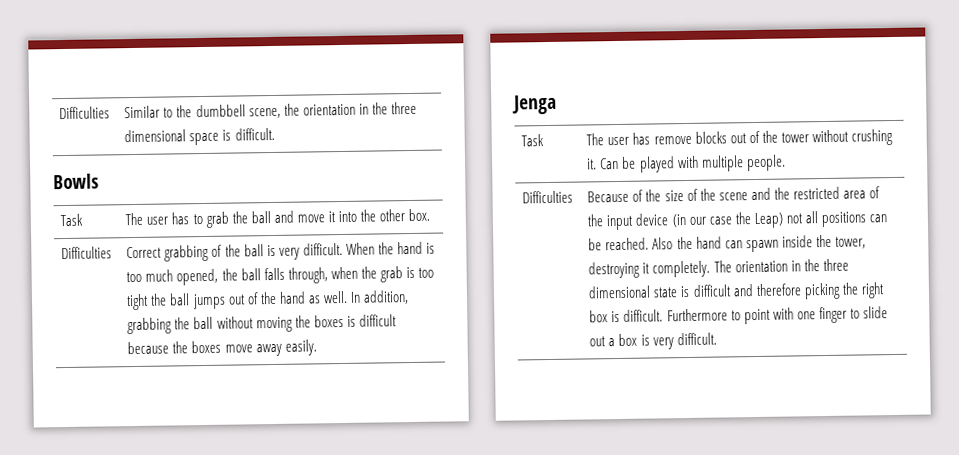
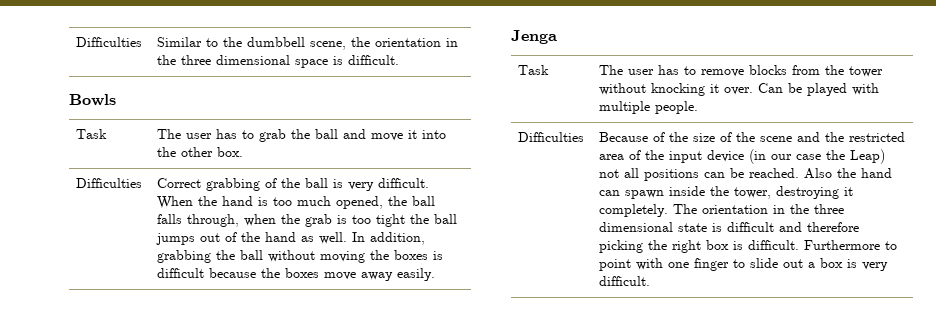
- Task | The user has remove blocks out of the tower without crushing it. Can be played with multiple people.
+ Task | The user has to remove blocks from the tower without knocking it over. Can be played with multiple people.

